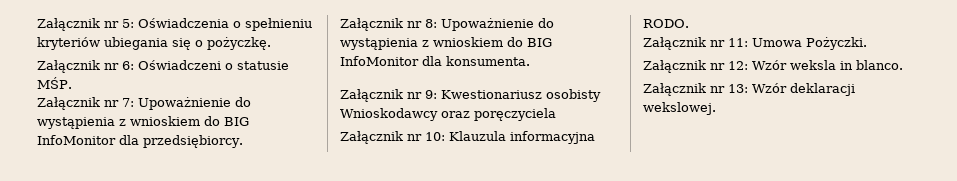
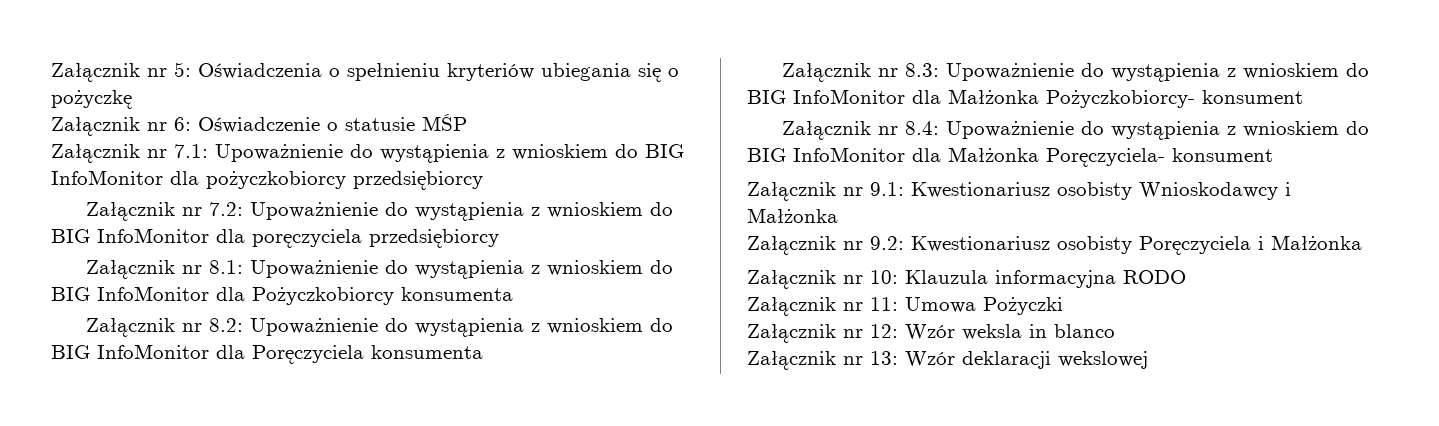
- Załącznik nr 5: Oświadczenia o spełnieniu kryteriów ubiegania się o pożyczkę.
+ Załącznik nr 5: Oświadczenia o spełnieniu kryteriów ubiegania się o pożyczkę
- Załącznik nr 6: Oświadczeni o statusie MŚP.
- Załącznik nr 7: Upoważnienie do wystąpienia z wnioskiem do BIG InfoMonitor dla przedsiębiorcy.
- Załącznik nr 8: Upoważnienie do wystąpienia z wnioskiem do BIG InfoMonitor dla konsumenta.
- Załącznik nr 9: Kwestionariusz osobisty Wnioskodawcy oraz poręczyciela
+ Załącznik nr 6: Oświadczenie o statusie MŚP
+ Załącznik nr 7.1: Upoważnienie do wystąpienia z wnioskiem do BIG InfoMonitor dla pożyczkobiorcy przedsiębiorcy
+ Załącznik nr 7.2: Upoważnienie do wystąpienia z wnioskiem do BIG InfoMonitor dla poręczyciela przedsiębiorcy
+ Załącznik nr 8.1: Upoważnienie do wystąpienia z wnioskiem do BIG InfoMonitor dla Pożyczkobiorcy konsumenta
+ Załącznik nr 8.2: Upoważnienie do wystąpienia z wnioskiem do BIG InfoMonitor dla Poręczyciela konsumenta
+ Załącznik nr 8.3: Upoważnienie do wystąpienia z wnioskiem do BIG InfoMonitor dla Małżonka Pożyczkobiorcy- konsument
+ Załącznik nr 8.4: Upoważnienie do wystąpienia z wnioskiem do BIG InfoMonitor dla Małżonka Poręczyciela- konsument
+ Załącznik nr 9.1: Kwestionariusz osobisty Wnioskodawcy i Małżonka
+ Załącznik nr 9.2: Kwestionariusz osobisty Poręczyciela i Małżonka
- Załącznik nr 10: Klauzula informacyjna RODO.
+ Załącznik nr 10: Klauzula informacyjna RODO
- Załącznik nr 11: Umowa Pożyczki.
+ Załącznik nr 11: Umowa Pożyczki
- Załącznik nr 12: Wzór weksla in blanco.
+ Załącznik nr 12: Wzór weksla in blanco
- Załącznik nr 13: Wzór deklaracji wekslowej.
+ Załącznik nr 13: Wzór deklaracji wekslowej

